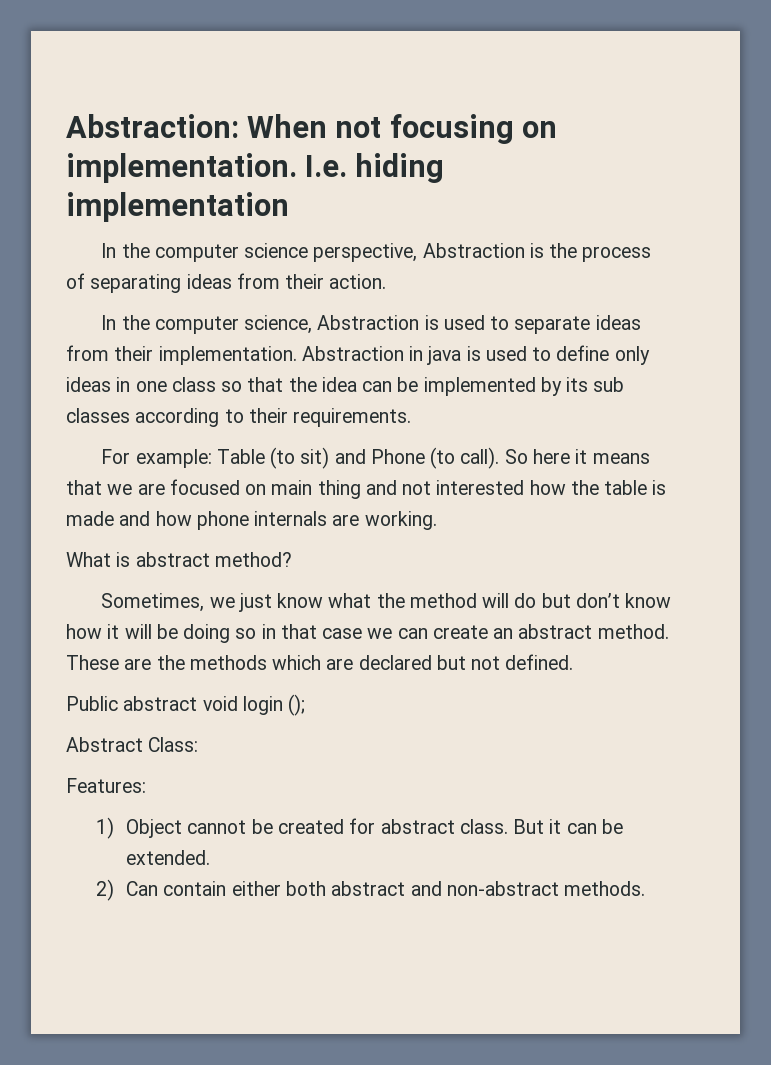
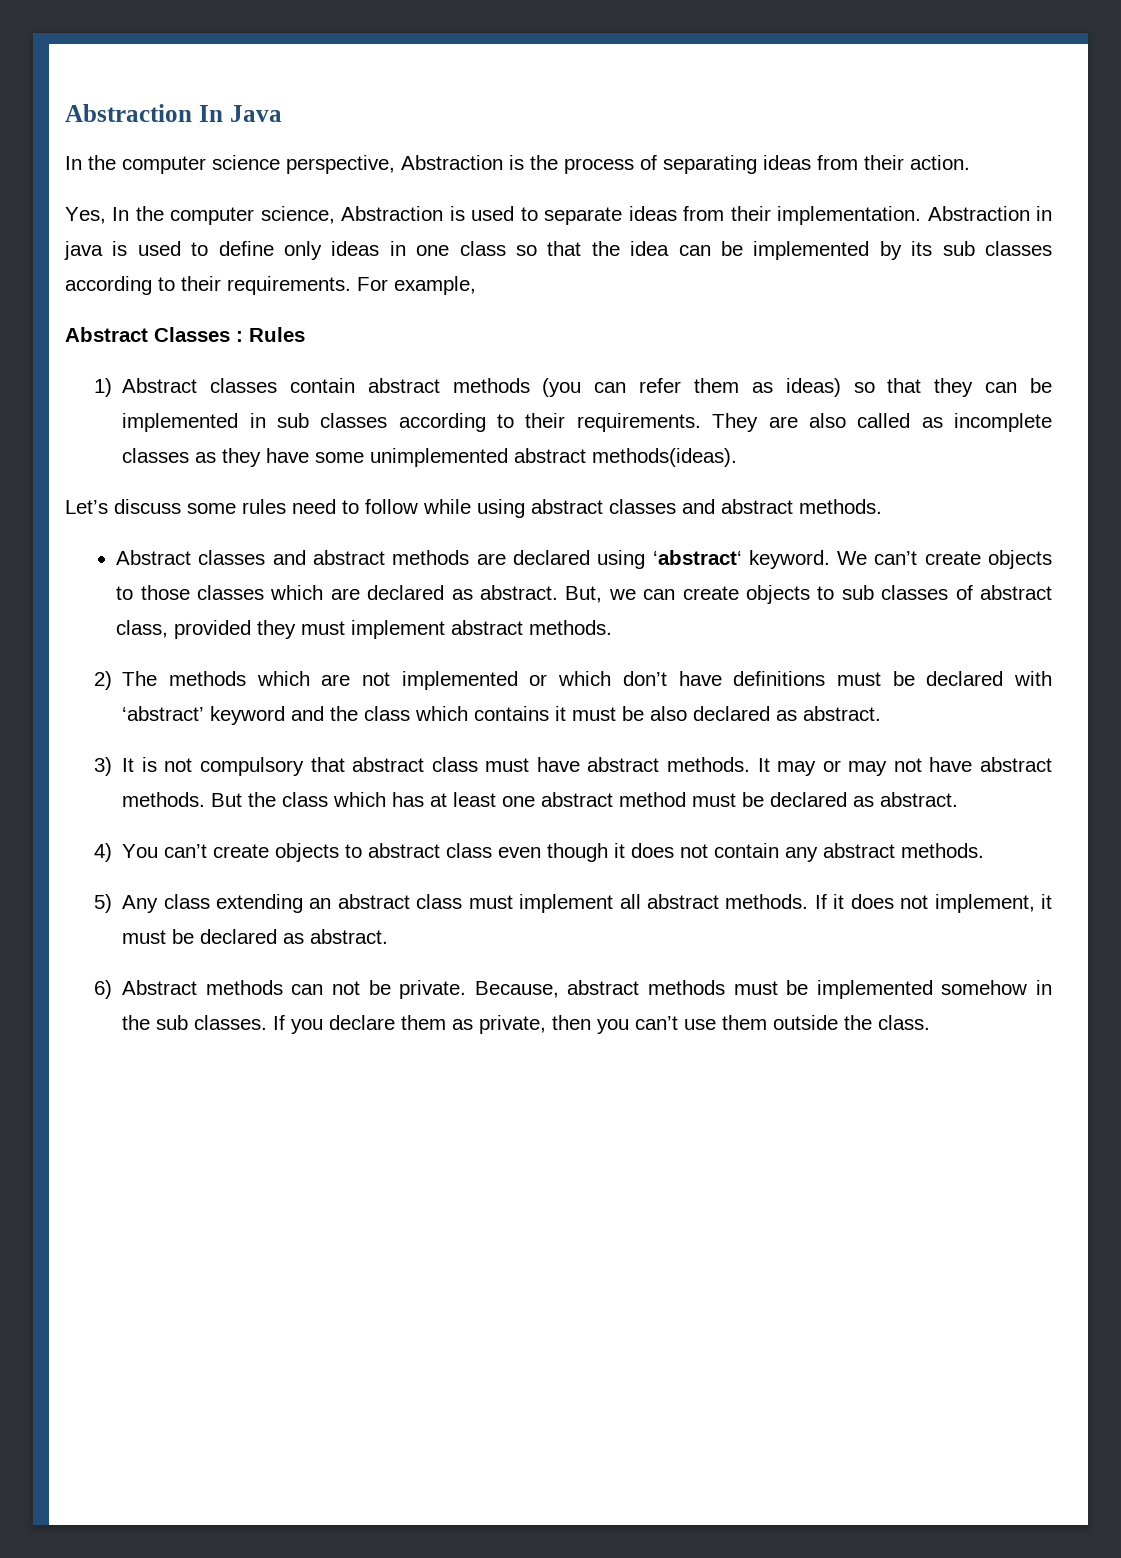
- Abstraction: When not focusing on implementation. I.e. hiding implementation
+ Abstraction In Java
- In the computer science, Abstraction is used to separate ideas from their implementation.
+ Yes, In the computer science, Abstraction is used to separate ideas from their implementation.
- Abstraction in java is used to define only ideas in one class so that the idea can be implemented by its sub classes according to their requirements.
- For example: Table (to sit) and Phone (to call). So here it means that we are focused on main thing and not interested how the table is made and how phone internals are working.
- What is abstract method?
- Sometimes, we just know what the method will do but don’t know how it will be doing so in that case we can create an abstract method. These are the methods which are declared but not defined.
- Public abstract void login ();
- Abstract Class:
- Features:
- 1) Object cannot be created for abstract class. But it can be extended.
- 2) Can contain either both abstract and non-abstract methods.
+ Abstraction in java is used to define only ideas in one class so that the idea can be implemented by its sub classes according to their requirements. For example,
+ Abstract Classes : Rules
+ 1) Abstract classes contain abstract methods (you can refer them as ideas) so that they can be implemented in sub classes according to their requirements. They are also called as incomplete classes as they have some unimplemented abstract methods(ideas).
+ Let’s discuss some rules need to follow while using abstract classes and abstract methods.
+ Abstract classes and abstract methods are declared using ‘abstract‘ keyword. We can’t create objects to those classes which are declared as abstract. But, we can create objects to sub classes of abstract class, provided they must implement abstract methods.
+ 2) The methods which are not implemented or which don’t have definitions must be declared with ‘abstract’ keyword and the class which contains it must be also declared as abstract.
+ 3) It is not compulsory that abstract class must have abstract methods. It may or may not have abstract methods. But the class which has at least one abstract method must be declared as abstract.
+ 4) You can’t create objects to abstract class even though it does not contain any abstract methods.
+ 5) Any class extending an abstract class must implement all abstract methods. If it does not implement, it must be declared as abstract.
+ 6) Abstract methods can not be private. Because, abstract methods must be implemented somehow in the sub classes. If you declare them as private, then you can’t use them outside the class.

